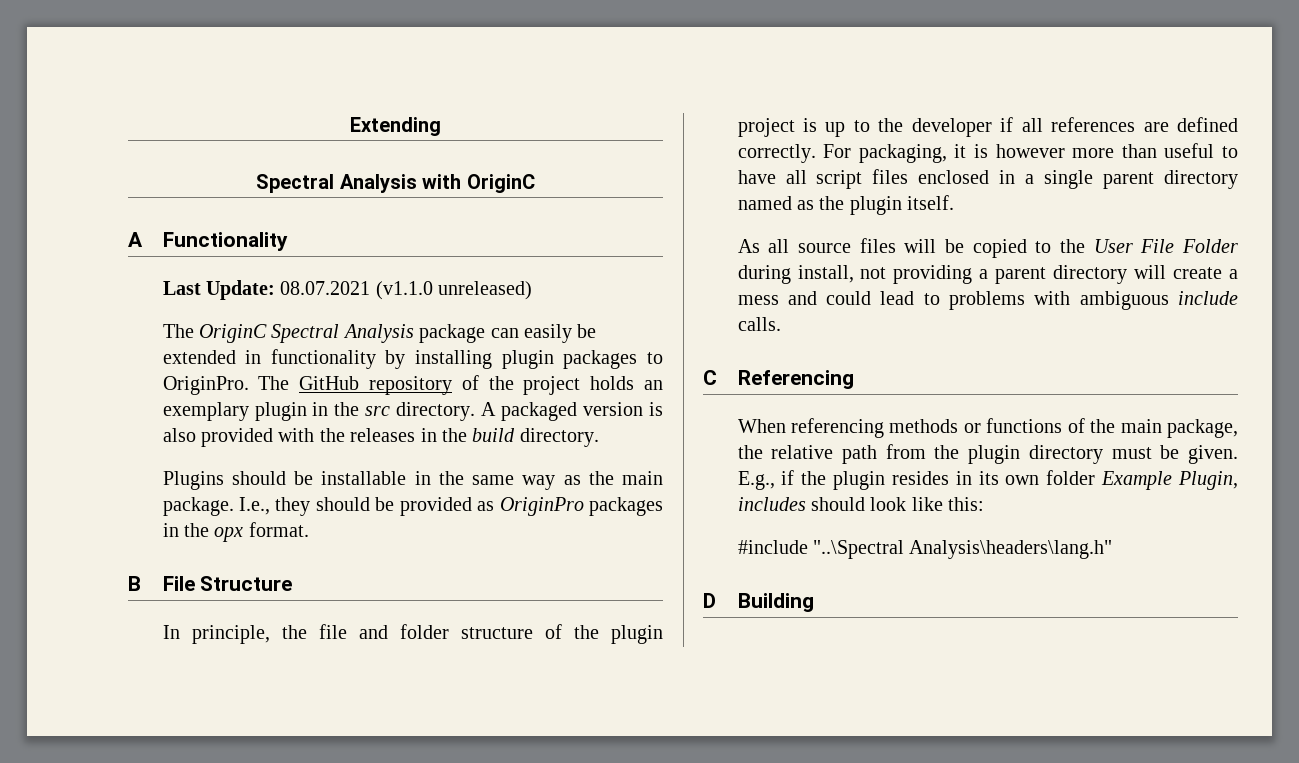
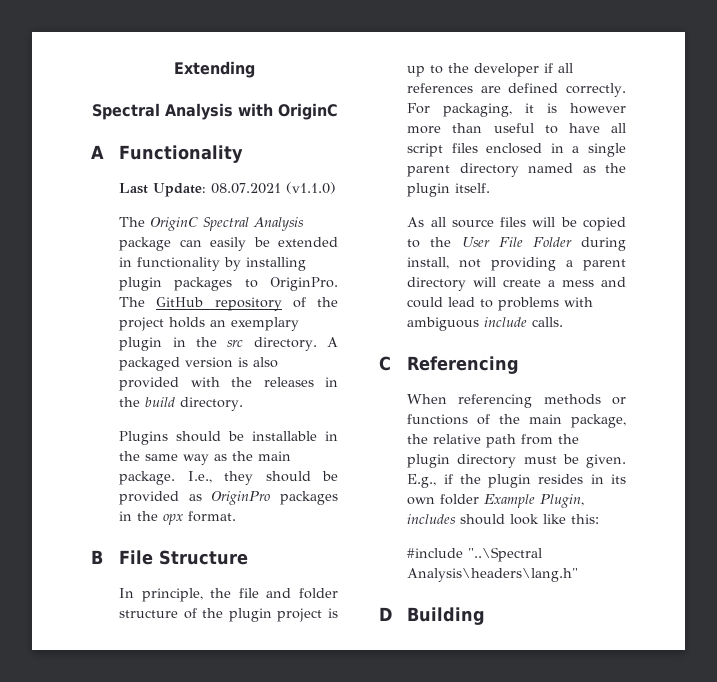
- Last Update: 08.07.2021 (v1.1.0 unreleased)
+ Last Update: 08.07.2021 (v1.1.0)

